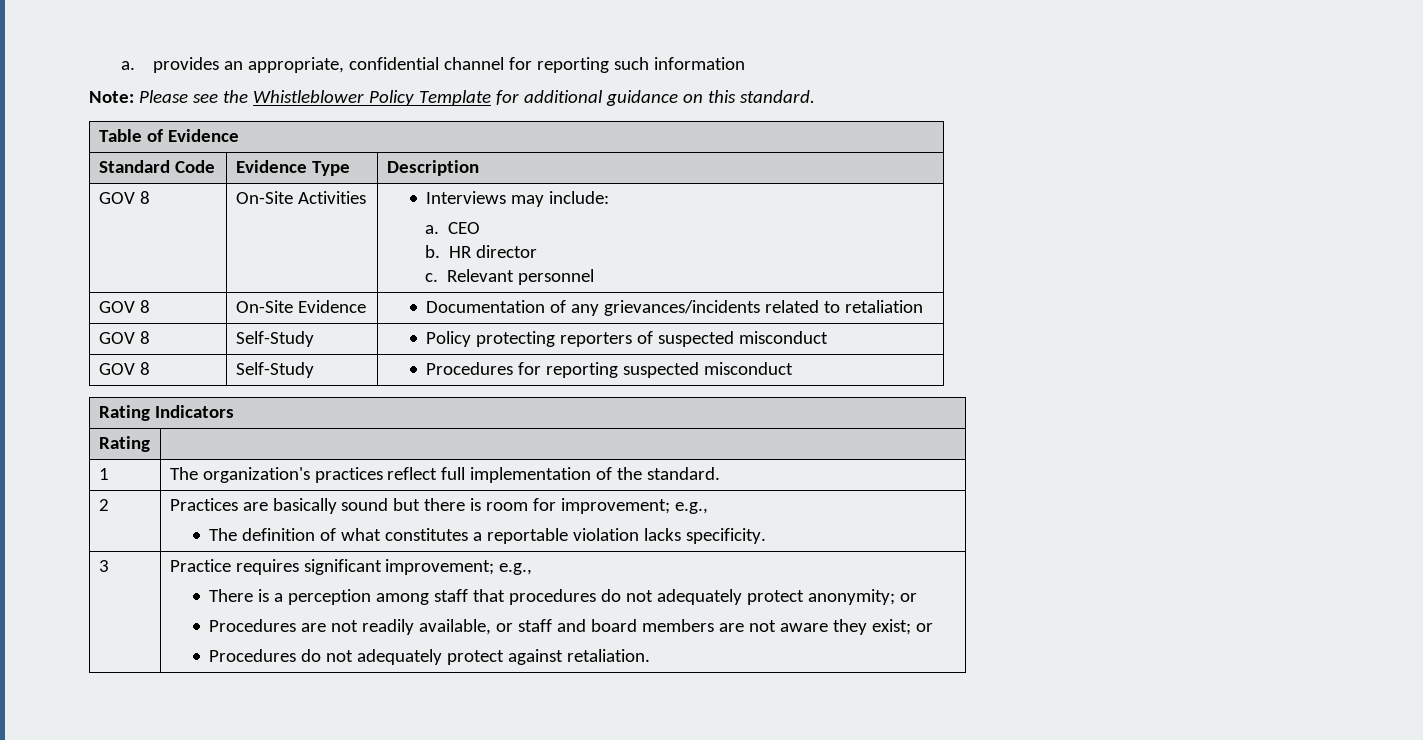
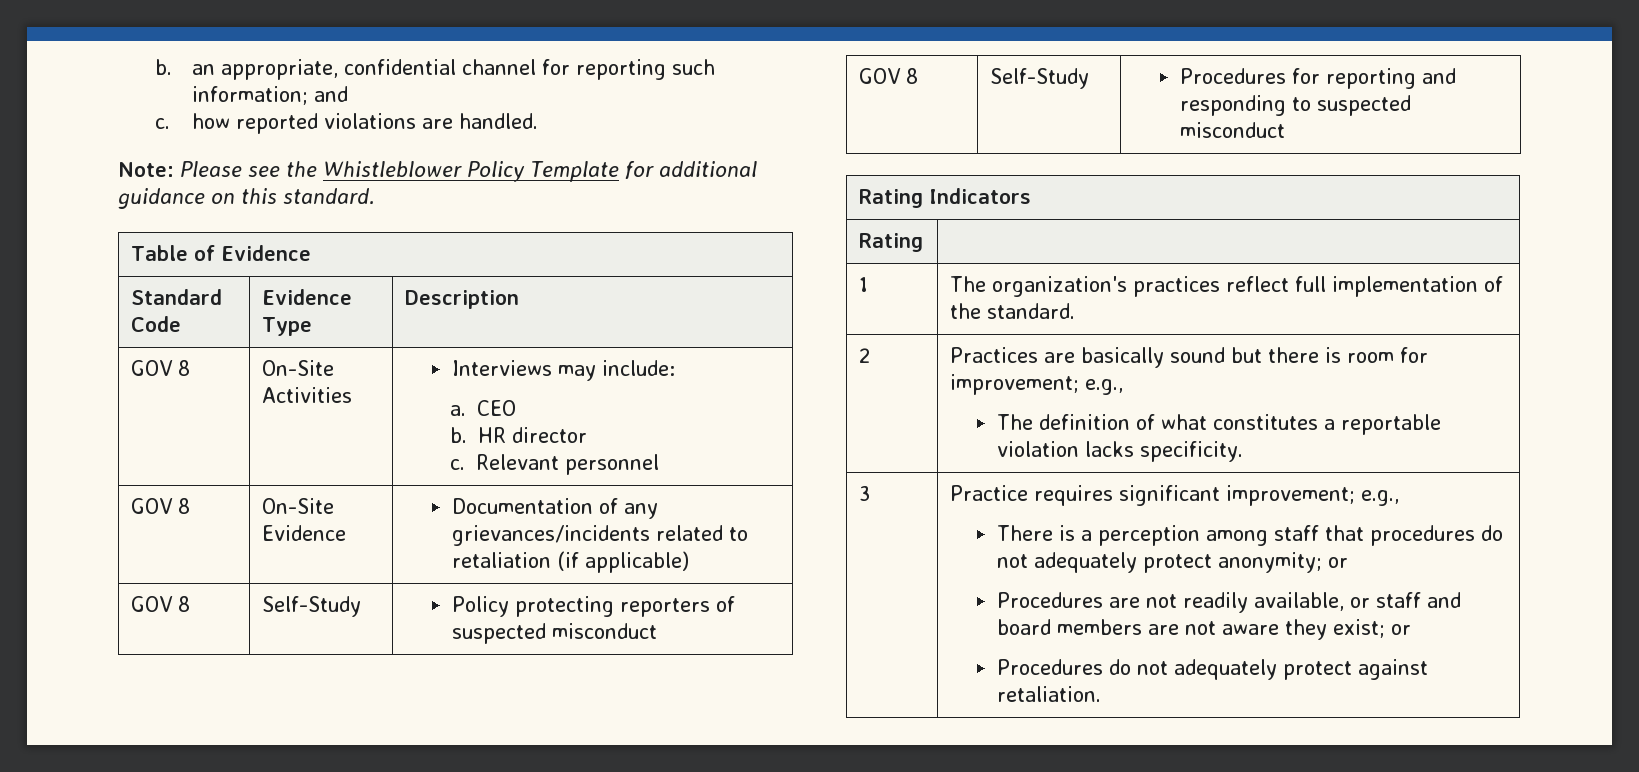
- a. provides an appropriate, confidential channel for reporting such information
+ b. an appropriate, confidential channel for reporting such information; and
+ c. how reported violations are handled.
- GOV 8 | On-Site Evidence | Documentation of any grievances/incidents related to retaliation
+ GOV 8 | On-Site Evidence | Documentation of any grievances/incidents related to retaliation (if applicable)
- GOV 8 | Self-Study | Procedures for reporting suspected misconduct
+ GOV 8 | Self-Study | Procedures for reporting and responding to suspected misconduct

